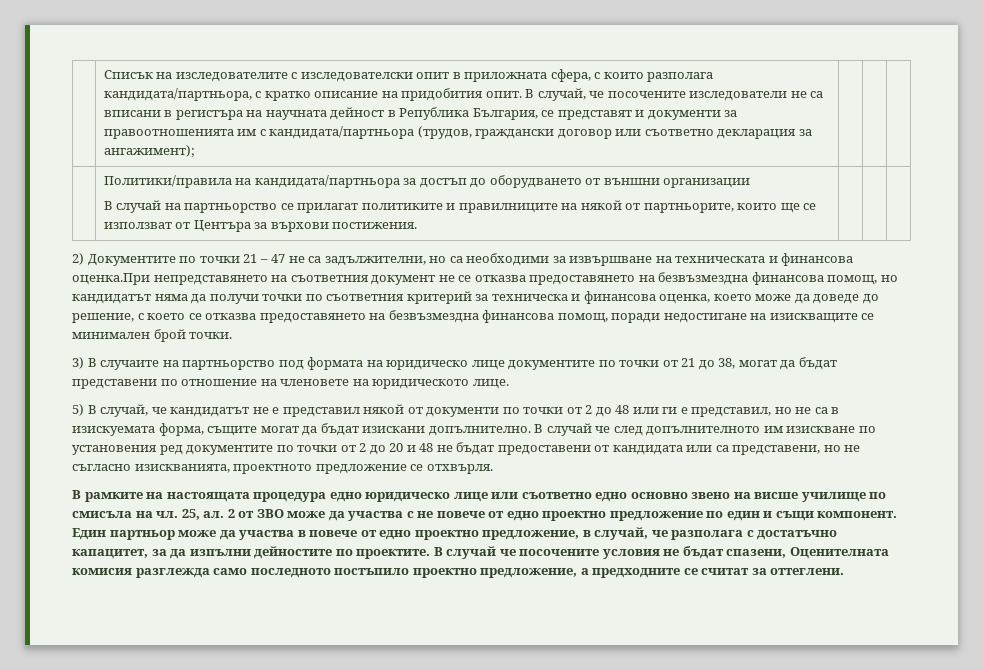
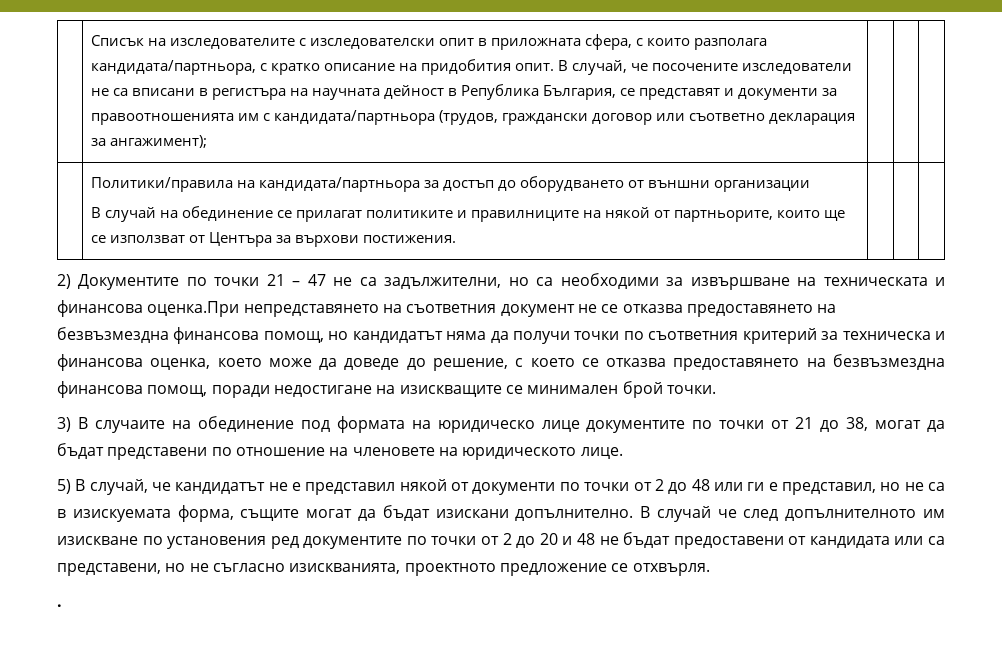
  | Политики/правила на кандидата/партньора за достъп до оборудването от външни организации
- В случай на партньорство се прилагат политиките и правилниците на някой от партньорите, които ще се използват от Центъра за върхови постижения. | | |
+ В случай на обединение се прилагат политиките и правилниците на някой от партньорите, които ще се използват от Центъра за върхови постижения. | | |
- 3) В случаите на партньорство под формата на юридическо лице документите по точки от 21 до 38, могат да бъдат представени по отношение на членовете на юридическото лице.
+ 3) В случаите на обединение под формата на юридическо лице документите по точки от 21 до 38, могат да бъдат представени по отношение на членовете на юридическото лице.
- В рамките на настоящата процедура едно юридическо лице или съответно едно основно звено на висше училище по смисъла на чл. 25, ал. 2 от ЗВО може да участва с не повече от едно проектно предложение по един и същи компонент. Един партньор може да участва в повече от едно проектно предложение, в случай, че разполага с достатъчно капацитет, за да изпълни дейностите по проектите. В случай че посочените условия не бъдат спазени, Оценителната комисия разглежда само последното постъпило проектно предложение, а предходните се считат за оттеглени.
+ .

